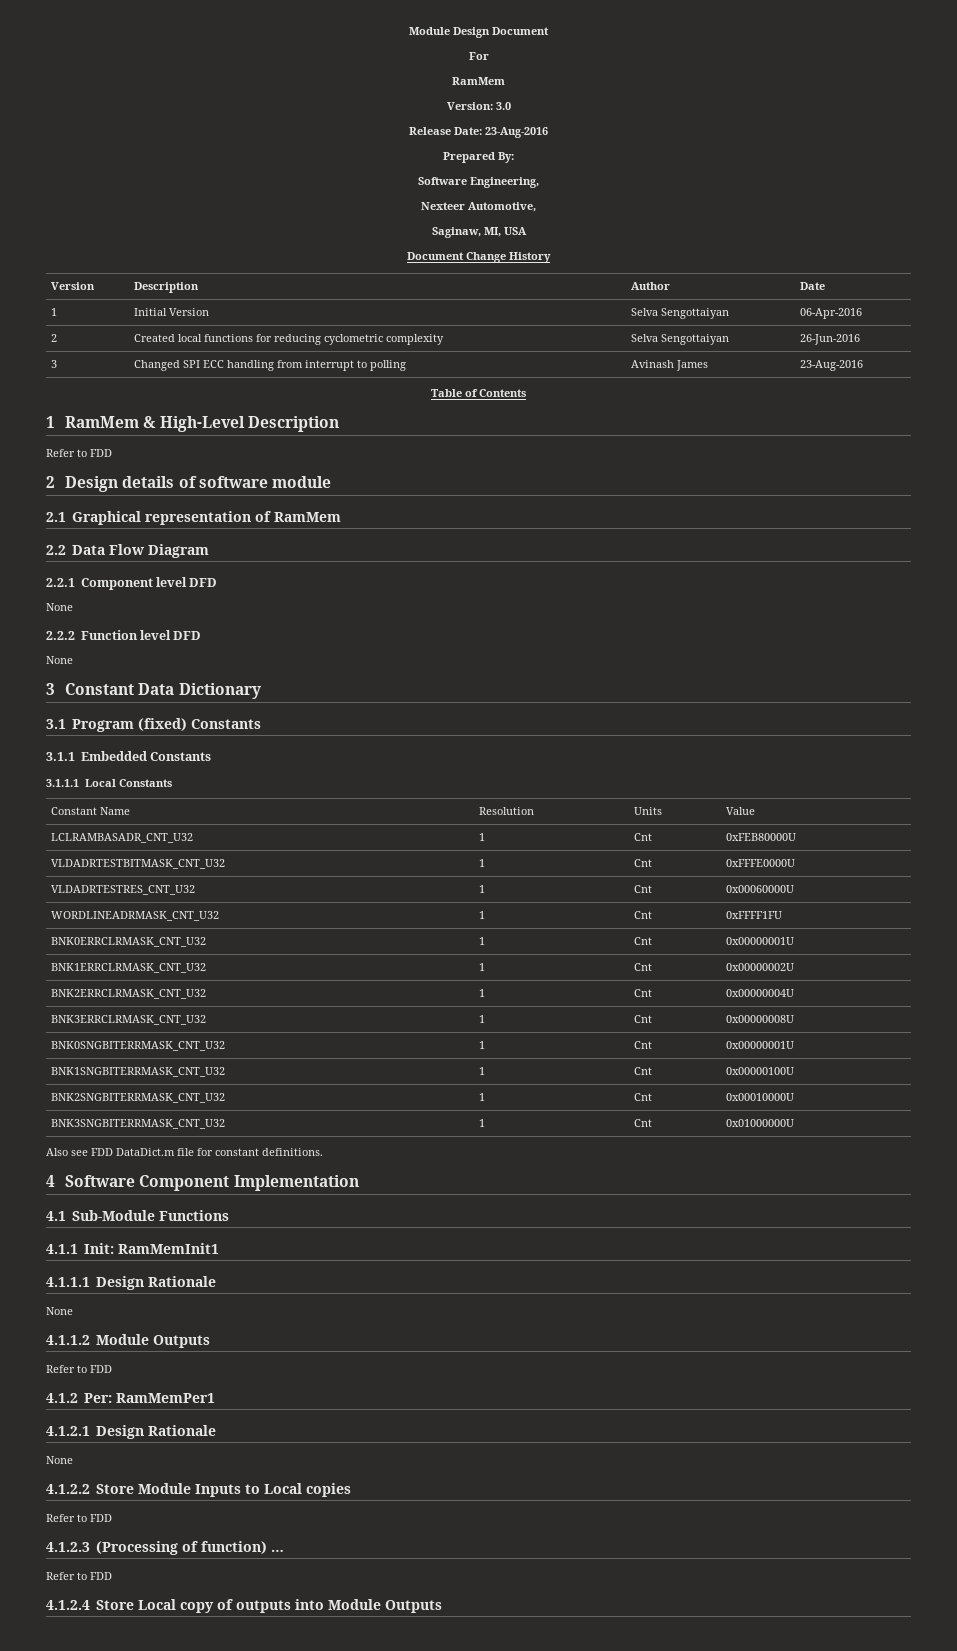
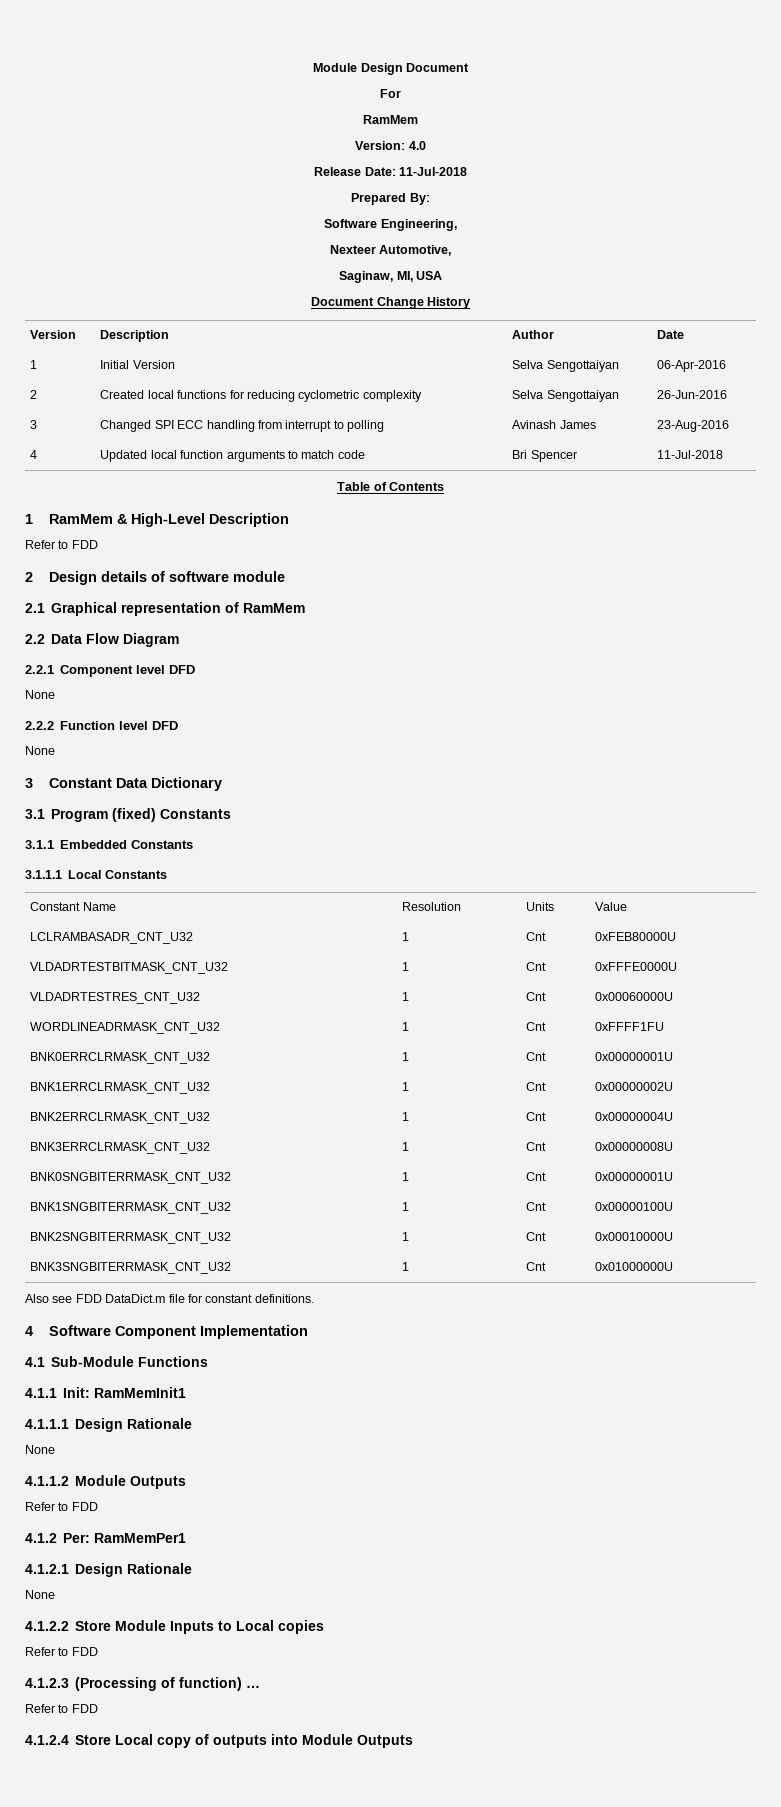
- Version: 3.0
+ Version: 4.0
- Release Date: 23-Aug-2016
+ Release Date: 11-Jul-2018
+ 4 | Updated local function arguments to match code | Bri Spencer | 11-Jul-2018

